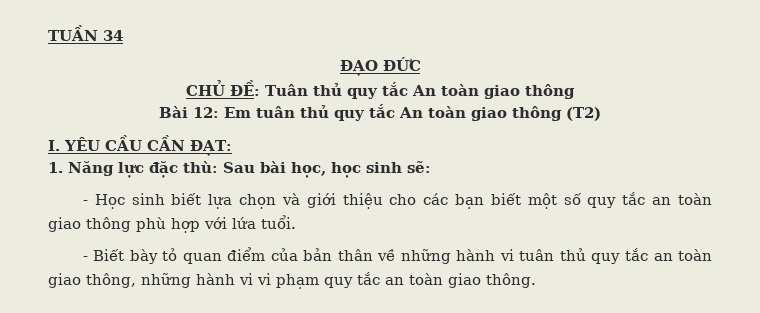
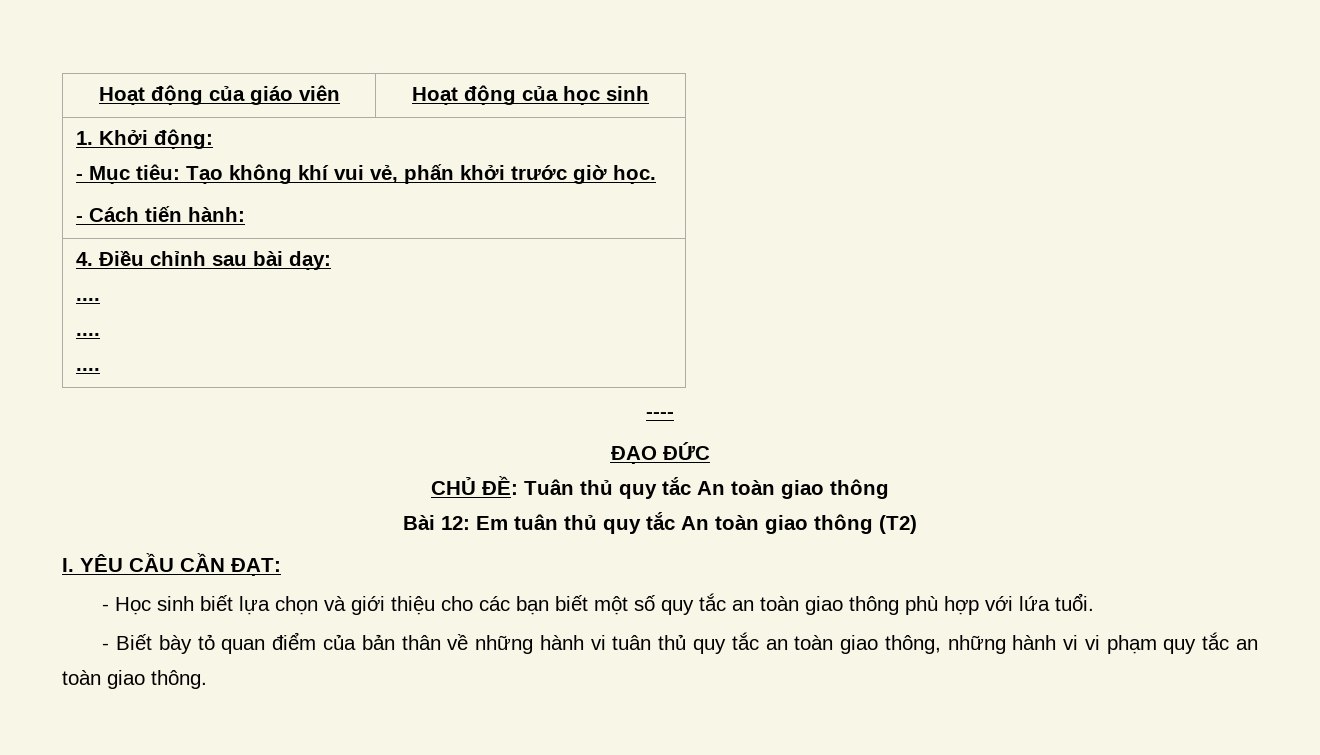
- TUẦN 34
+ Hoạt động của giáo viên | Hoạt động của học sinh
+ 1. Khởi động:
+ - Mục tiêu: Tạo không khí vui vẻ, phấn khởi trước giờ học.
+ - Cách tiến hành:
+ 4. Điều chỉnh sau bài dạy:
+ ....
+ ....
+ ....
+ ----
- 1. Năng lực đặc thù: Sau bài học, học sinh sẽ:

